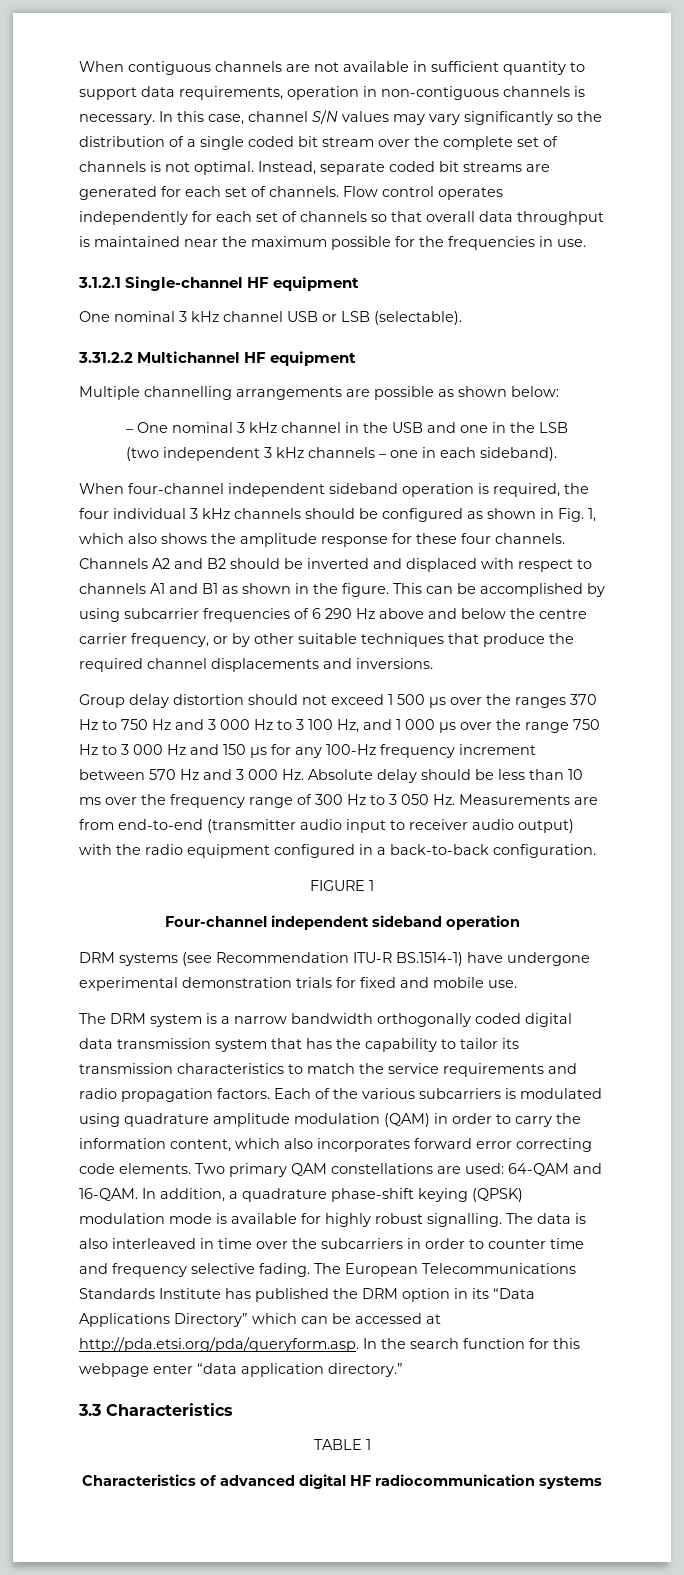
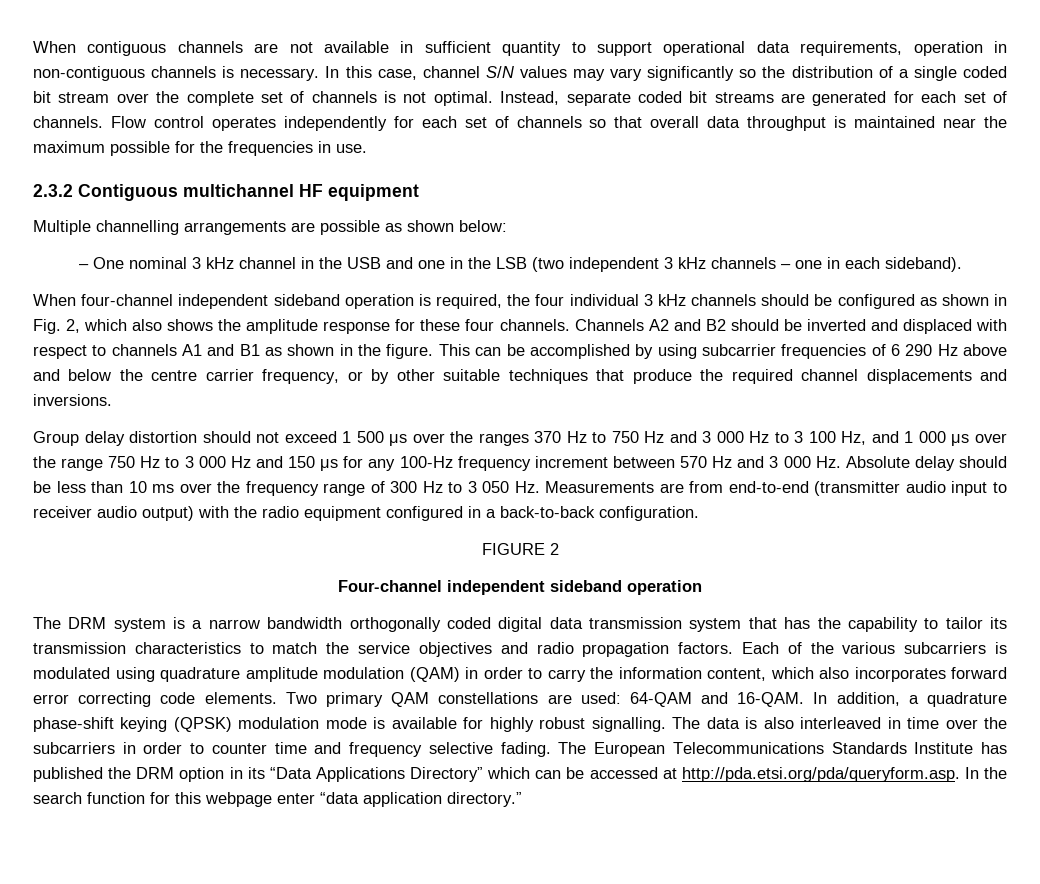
- When contiguous channels are not available in sufficient quantity to support data requirements, operation in non-contiguous channels is necessary.
+ When contiguous channels are not available in sufficient quantity to support operational data requirements, operation in non-contiguous channels is necessary.
- 3.1.2.1 Single-channel HF equipment
- One nominal 3 kHz channel USB or LSB (selectable).
- 3.31.2.2 Multichannel HF equipment
+ 2.3.2 Contiguous multichannel HF equipment
- When four-channel independent sideband operation is required, the four individual 3 kHz channels should be configured as shown in Fig. 1, which also shows the amplitude response for these four channels.
+ When four-channel independent sideband operation is required, the four individual 3 kHz channels should be configured as shown in Fig. 2, which also shows the amplitude response for these four channels.
- FIGURE 1
+ FIGURE 2
- DRM systems (see Recommendation ITU-R BS.1514-1) have undergone experimental demonstration trials for fixed and mobile use.
- The DRM system is a narrow bandwidth orthogonally coded digital data transmission system that has the capability to tailor its transmission characteristics to match the service requirements and radio propagation factors.
+ The DRM system is a narrow bandwidth orthogonally coded digital data transmission system that has the capability to tailor its transmission characteristics to match the service objectives and radio propagation factors.
- 3.3 Characteristics
- TABLE 1
- Characteristics of advanced digital HF radiocommunication systems

